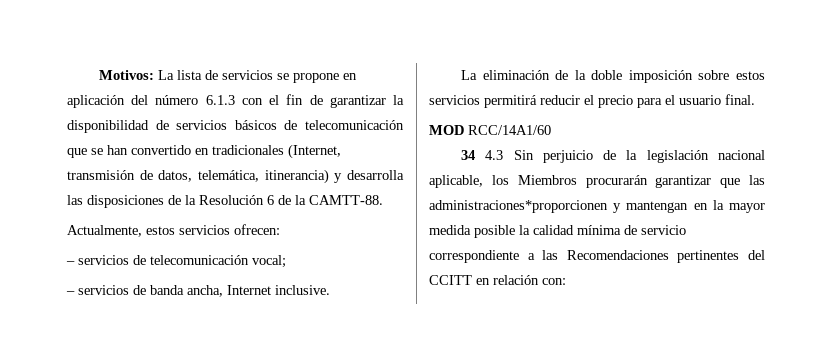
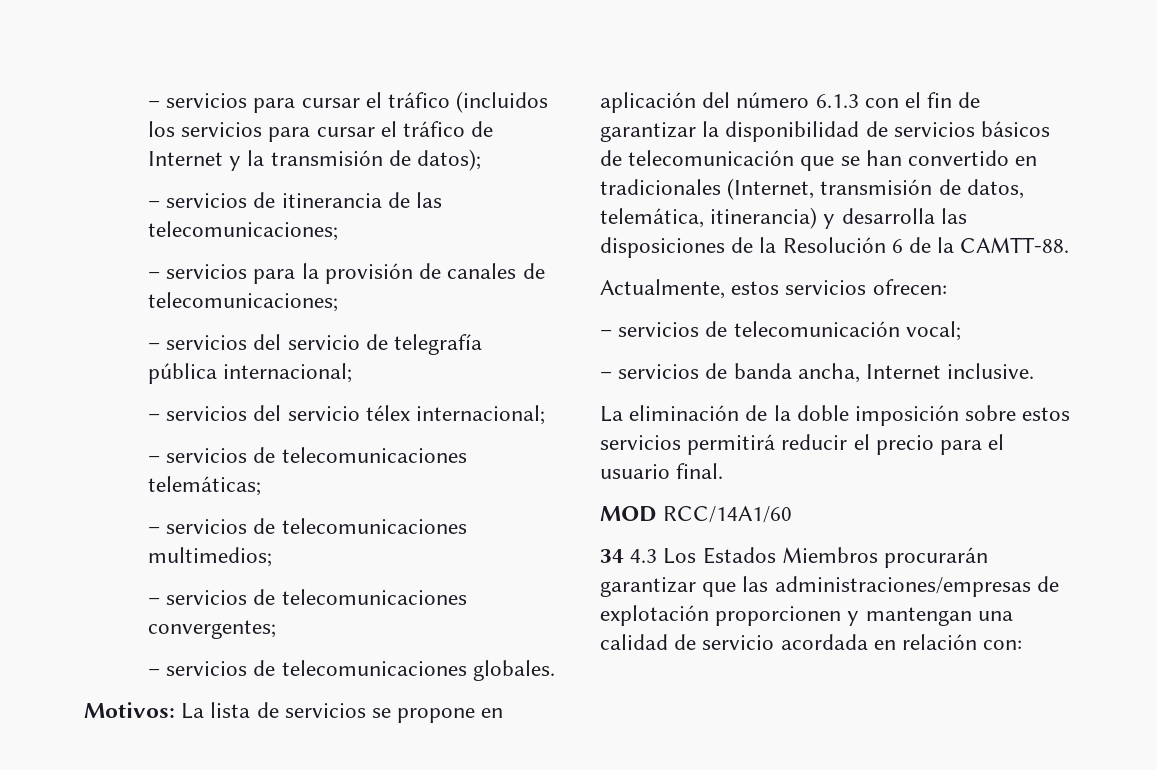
+ – servicios para cursar el tráfico (incluidos los servicios para cursar el tráfico de Internet y la transmisión de datos);
+ – servicios de itinerancia de las telecomunicaciones;
+ – servicios para la provisión de canales de telecomunicaciones;
+ – servicios del servicio de telegrafía pública internacional;
+ – servicios del servicio télex internacional;
+ – servicios de telecomunicaciones telemáticas;
+ – servicios de telecomunicaciones multimedios;
+ – servicios de telecomunicaciones convergentes;
+ – servicios de telecomunicaciones globales.
- 34 4.3 Sin perjuicio de la legislación nacional aplicable, los Miembros procurarán garantizar que las administraciones*proporcionen y mantengan en la mayor medida posible la calidad mínima de servicio correspondiente a las Recomendaciones pertinentes del CCITT en relación con:
+ 34 4.3 Los Estados Miembros procurarán garantizar que las administraciones/empresas de explotación proporcionen y mantengan una calidad de servicio acordada en relación con:

